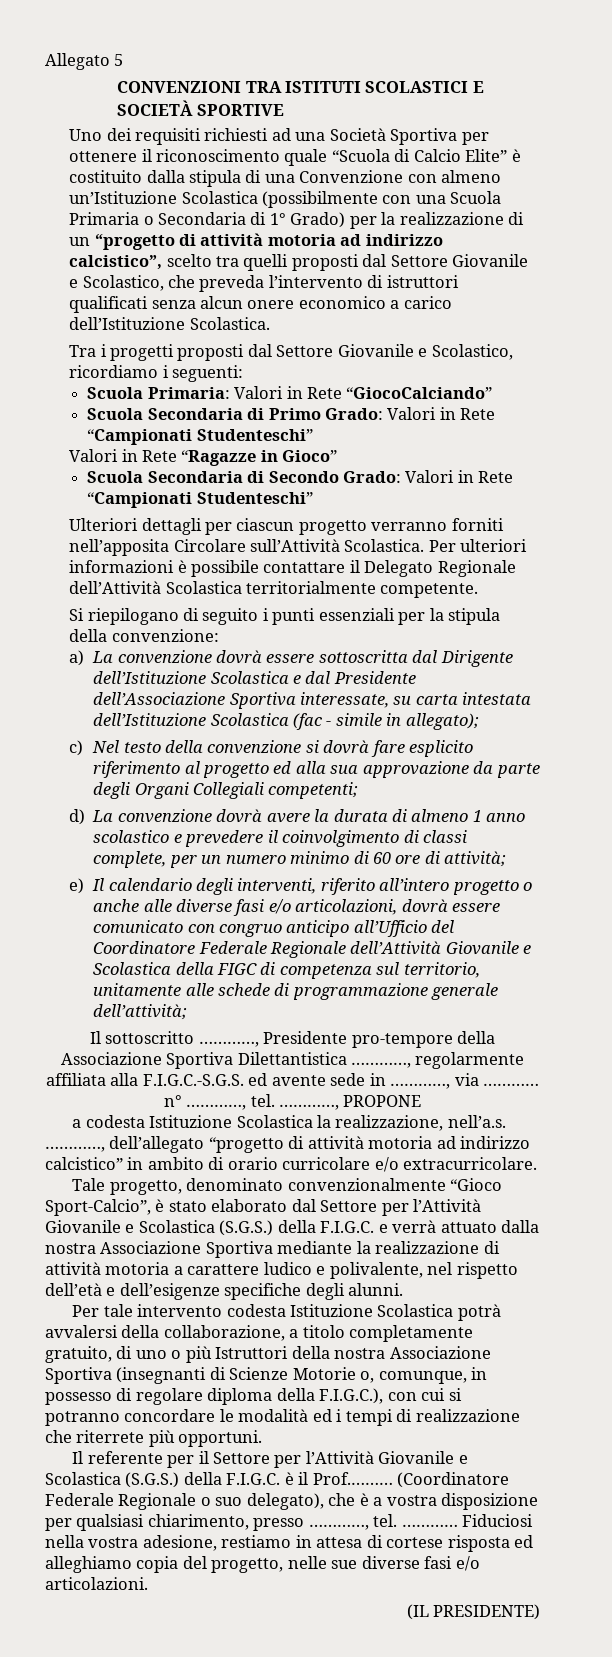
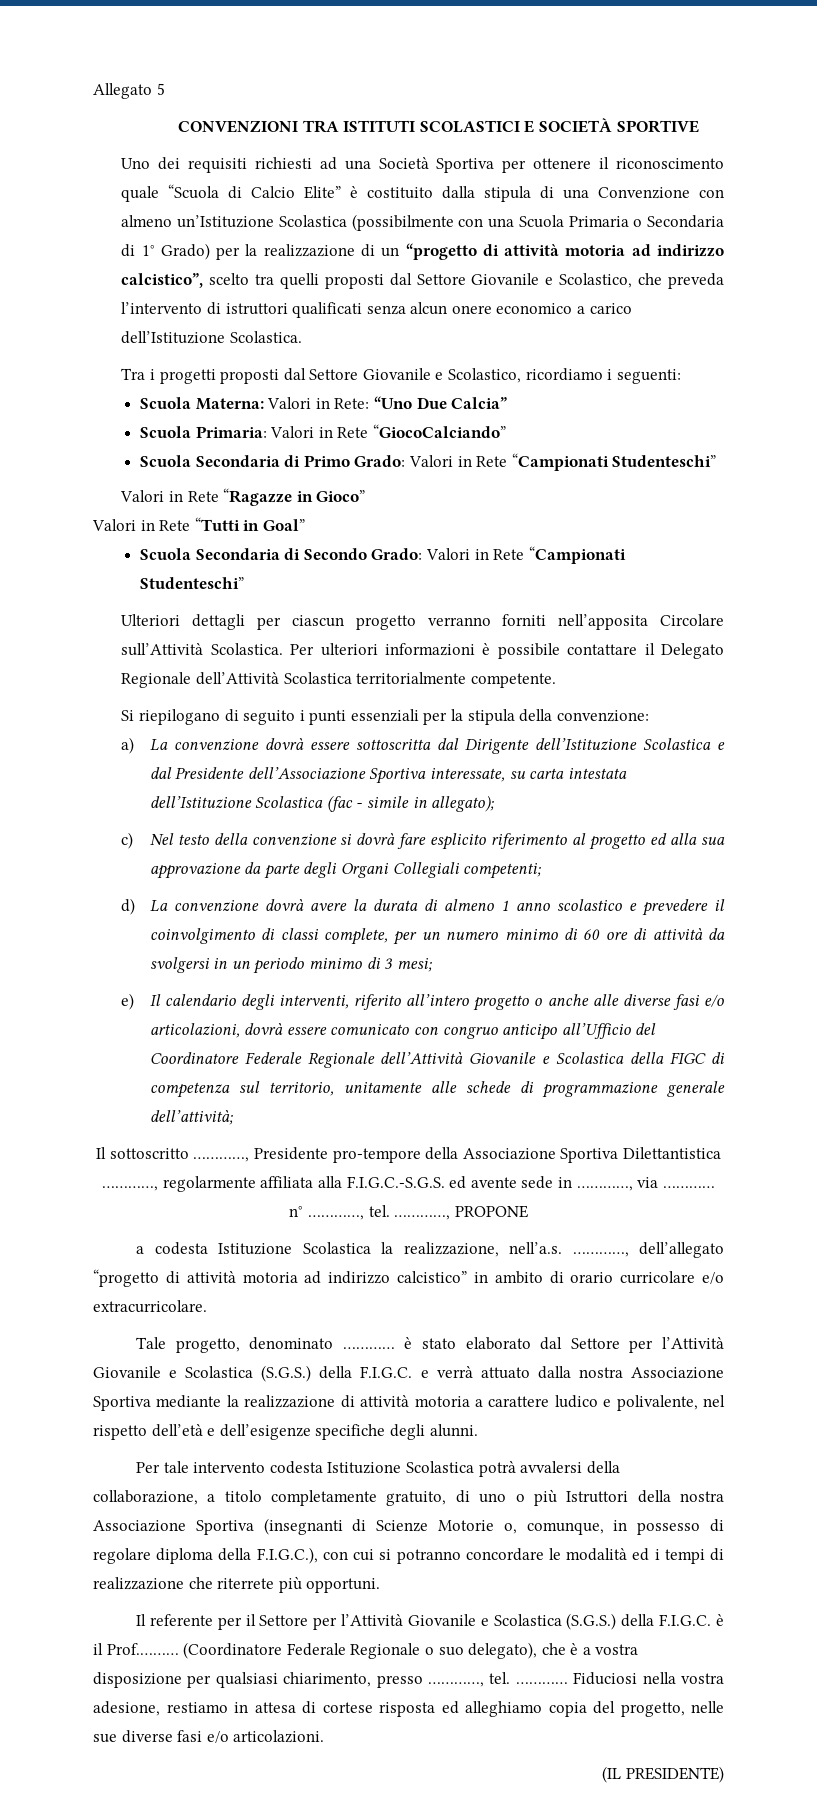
+ Scuola Materna: Valori in Rete: “Uno Due Calcia”
+ Valori in Rete “Tutti in Goal”
- d) La convenzione dovrà avere la durata di almeno 1 anno scolastico e prevedere il coinvolgimento di classi complete, per un numero minimo di 60 ore di attività;
+ d) La convenzione dovrà avere la durata di almeno 1 anno scolastico e prevedere il coinvolgimento di classi complete, per un numero minimo di 60 ore di attività da svolgersi in un periodo minimo di 3 mesi;
- Tale progetto, denominato convenzionalmente “Gioco Sport-Calcio”, è stato elaborato dal Settore per l’Attività Giovanile e Scolastica (S.G.S.) della F.I.G.C. e verrà attuato dalla nostra Associazione Sportiva mediante la realizzazione di attività motoria a carattere ludico e polivalente, nel rispetto dell’età e dell’esigenze specifiche degli alunni.
+ Tale progetto, denominato ………… è stato elaborato dal Settore per l’Attività Giovanile e Scolastica (S.G.S.) della F.I.G.C. e verrà attuato dalla nostra Associazione Sportiva mediante la realizzazione di attività motoria a carattere ludico e polivalente, nel rispetto dell’età e dell’esigenze specifiche degli alunni.

